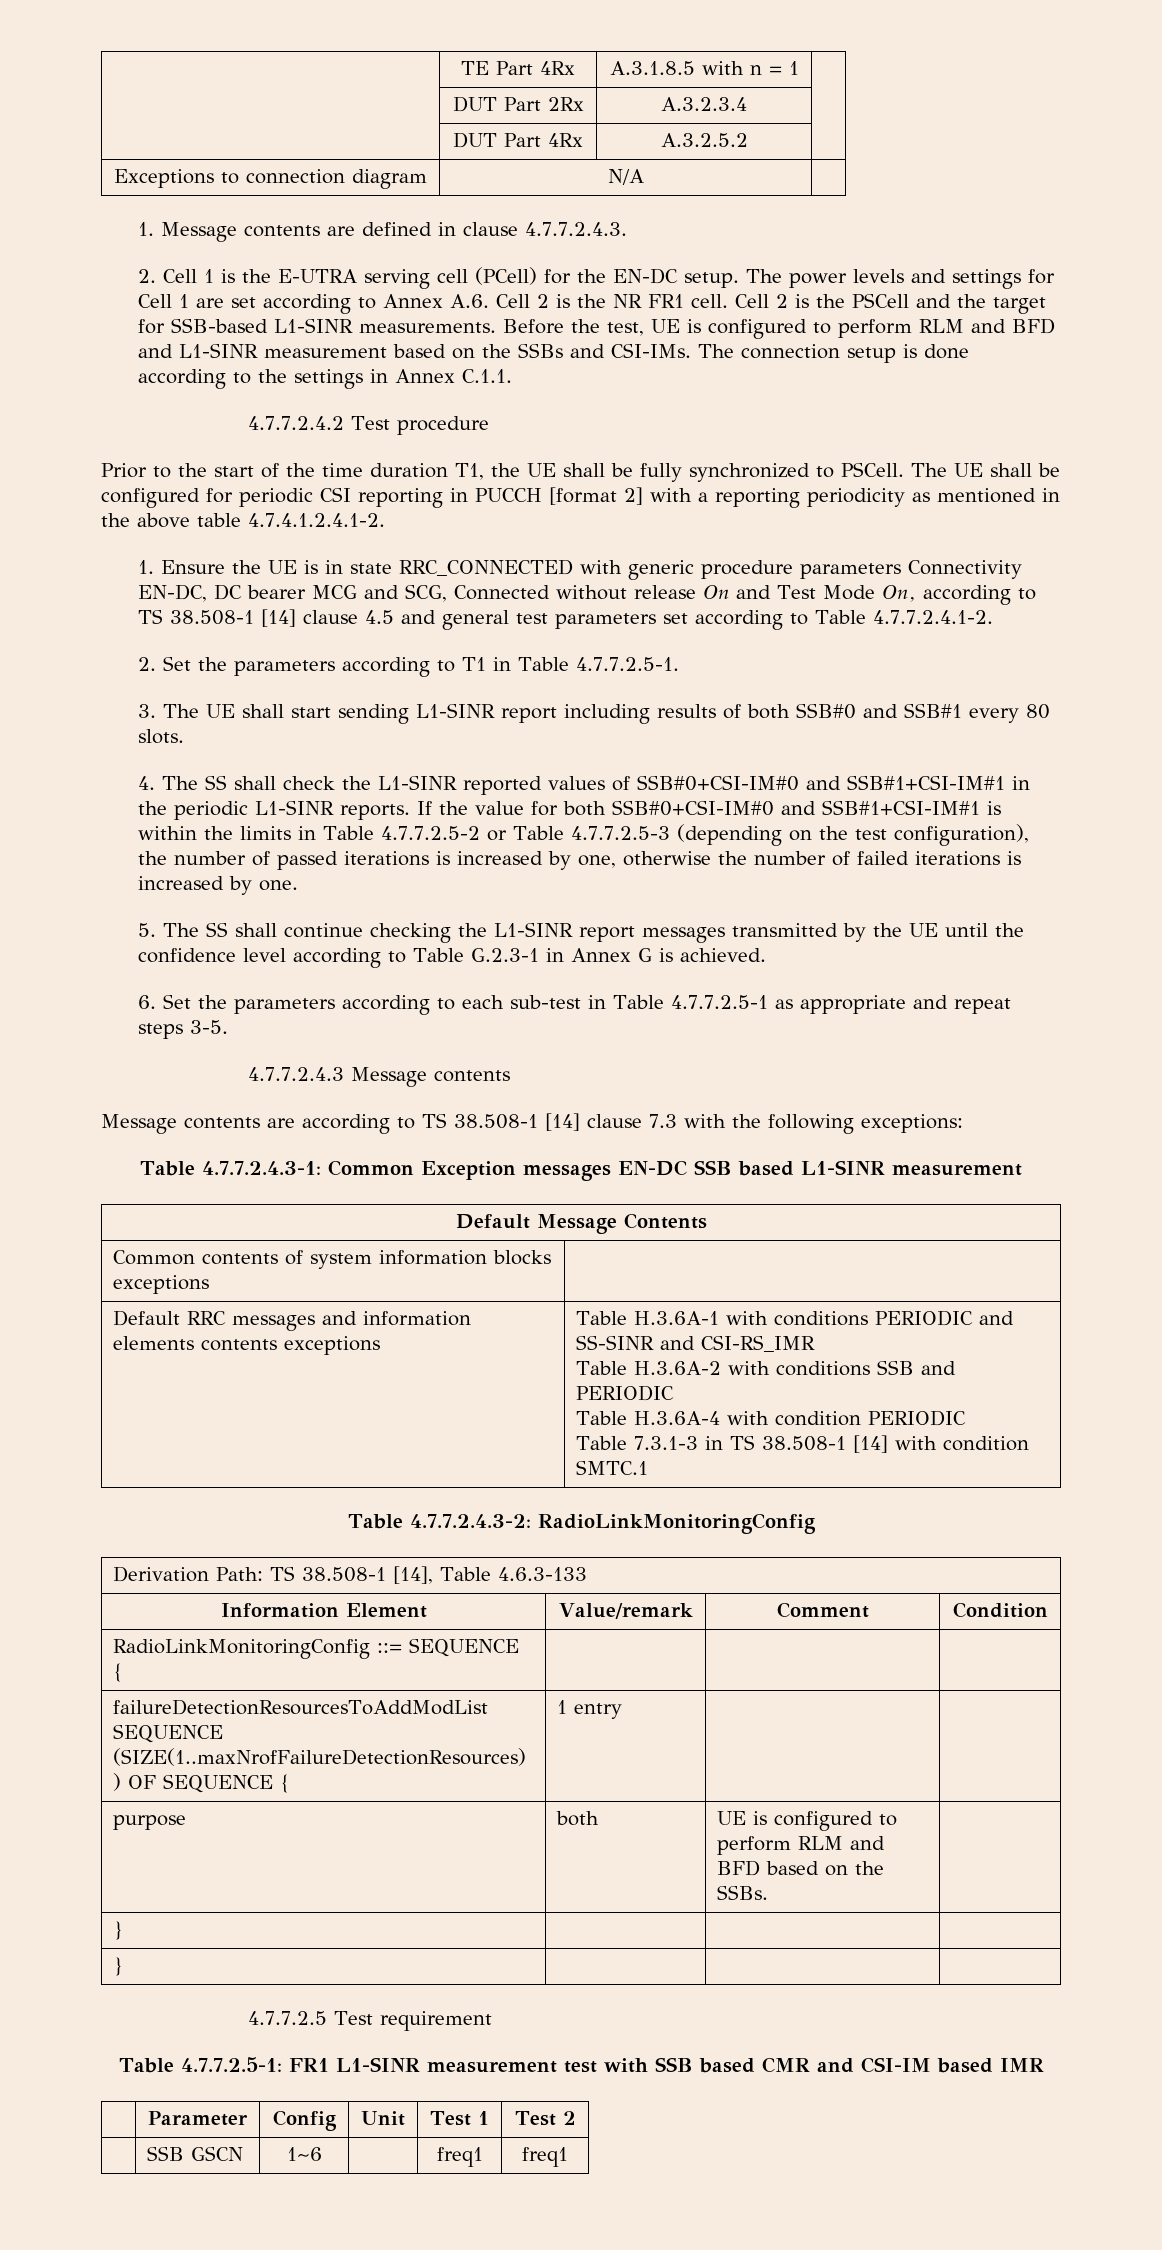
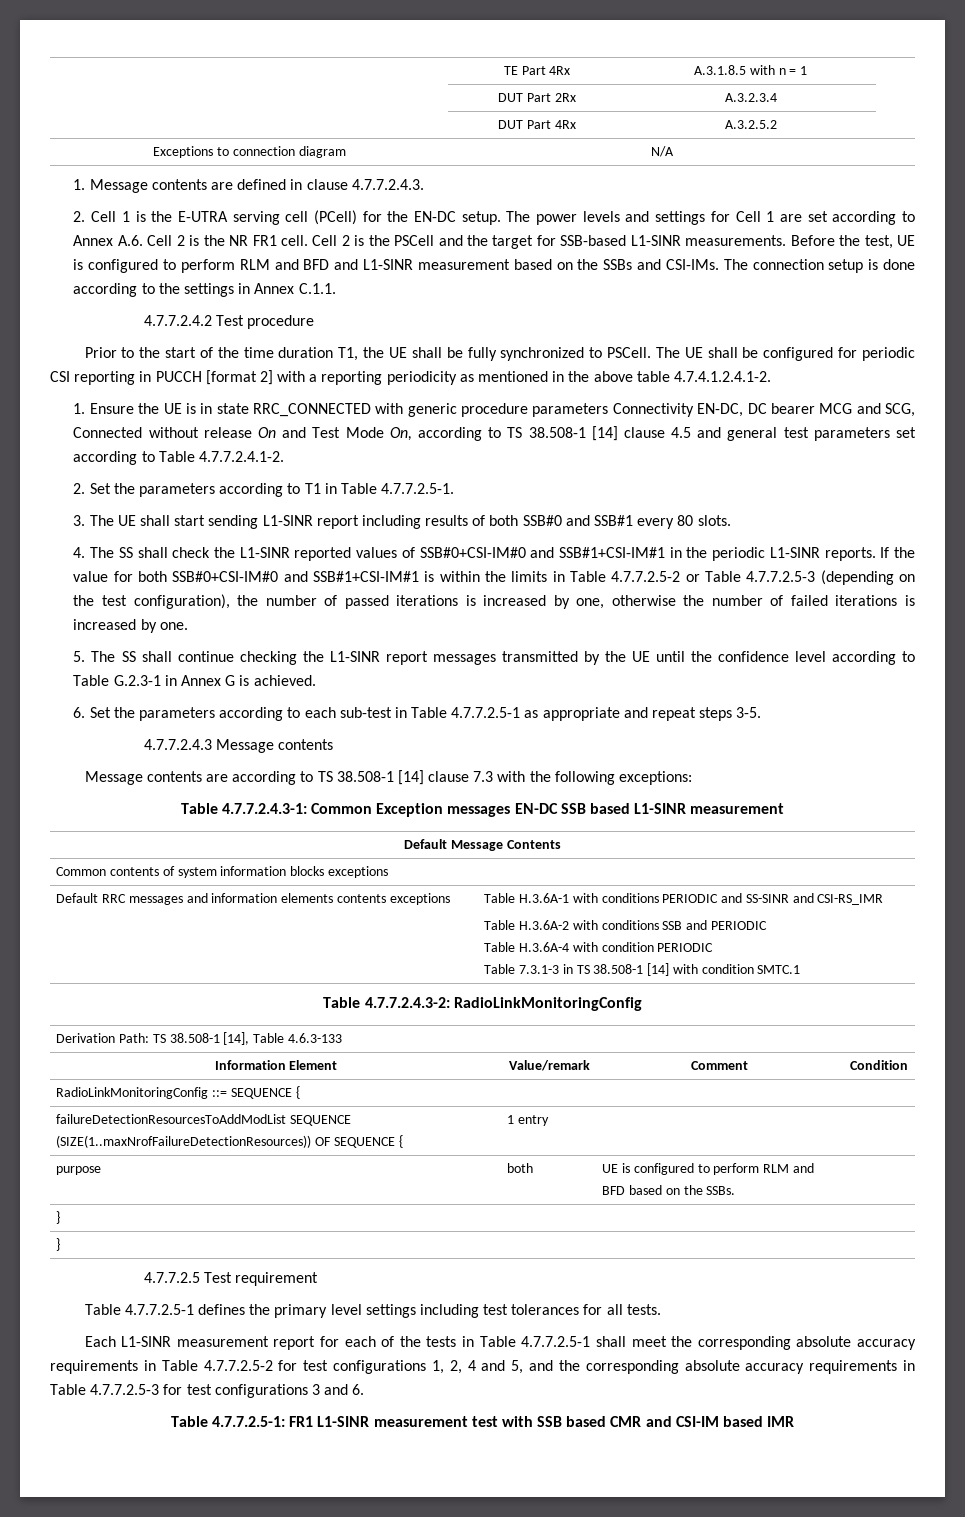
+ Table 4.7.7.2.5-1 defines the primary level settings including test tolerances for all tests.
+ Each L1-SINR measurement report for each of the tests in Table 4.7.7.2.5-1 shall meet the corresponding absolute accuracy requirements in Table 4.7.7.2.5-2 for test configurations 1, 2, 4 and 5, and the corresponding absolute accuracy requirements in Table 4.7.7.2.5-3 for test configurations 3 and 6.
- | Parameter | Config | Unit | Test 1 | Test 2
- | SSB GSCN | 1~6 | | freq1 | freq1

